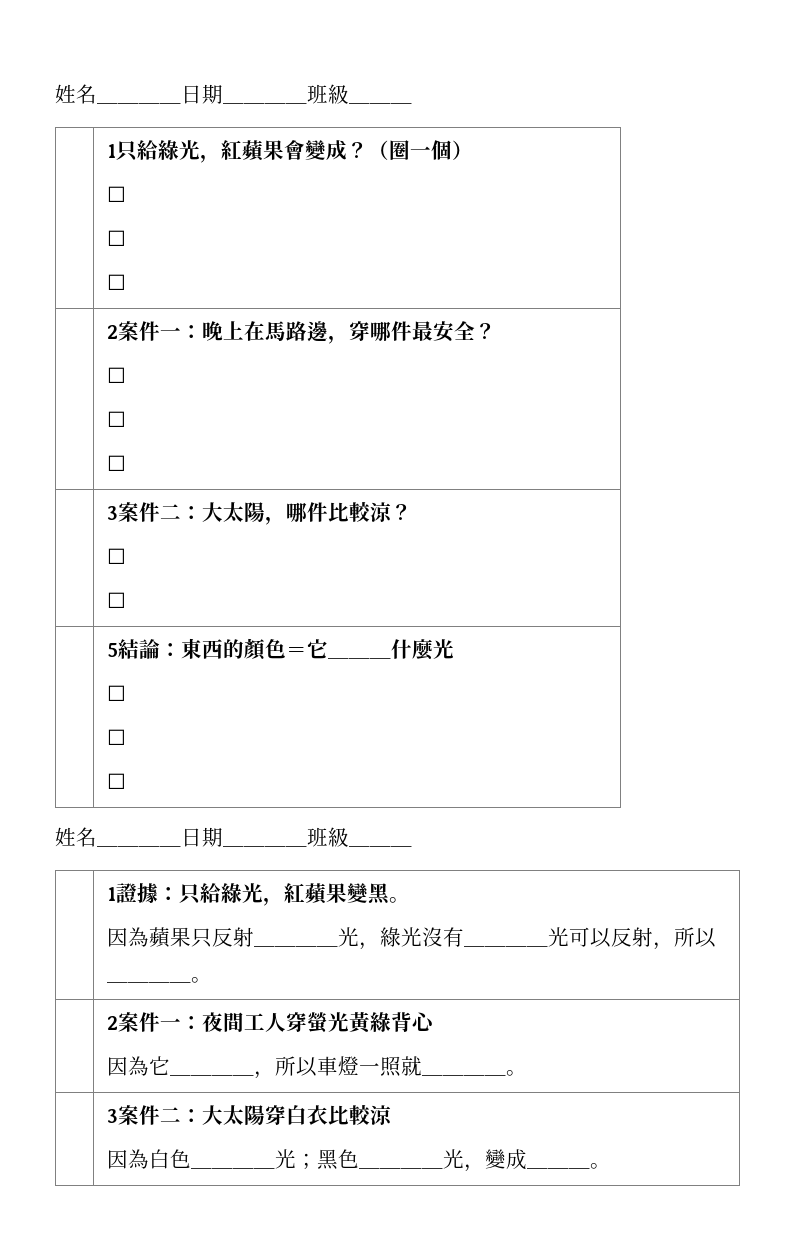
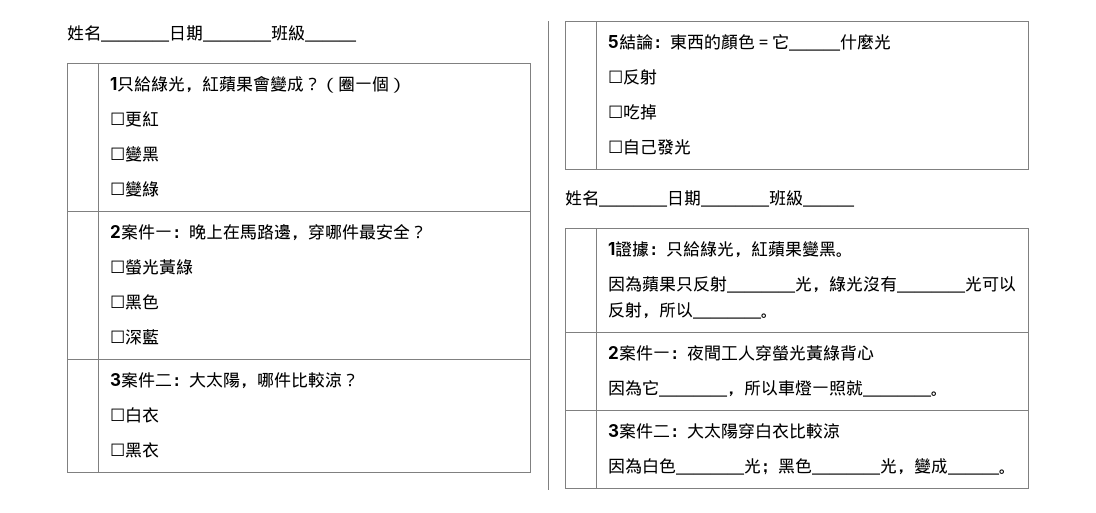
  | 1只給綠光，紅蘋果會變成？（圈一個）
- ☐
- ☐
- ☐
+ ☐更紅
+ ☐變黑
+ ☐變綠
  | 2案件一：晚上在馬路邊，穿哪件最安全？
- ☐
- ☐
- ☐
+ ☐螢光黃綠
+ ☐黑色
+ ☐深藍
  | 3案件二：大太陽，哪件比較涼？
- ☐
- ☐
+ ☐白衣
+ ☐黑衣
  | 5結論：東西的顏色＝它＿＿＿什麼光
- ☐
- ☐
- ☐
+ ☐反射
+ ☐吃掉
+ ☐自己發光

